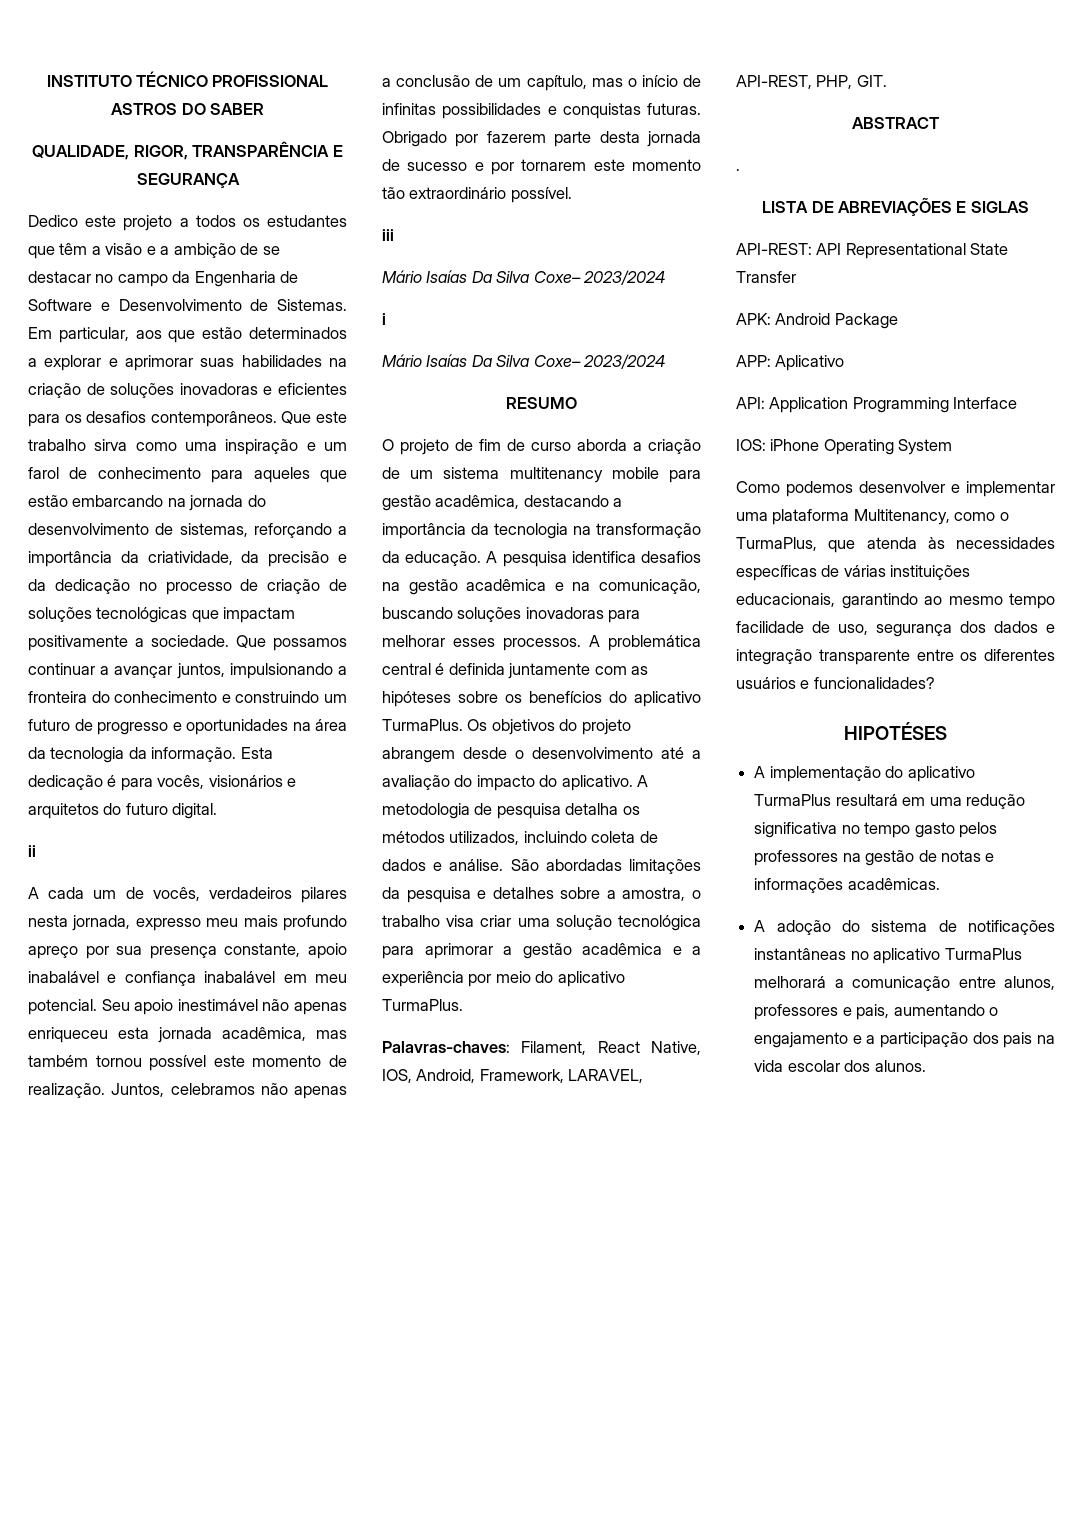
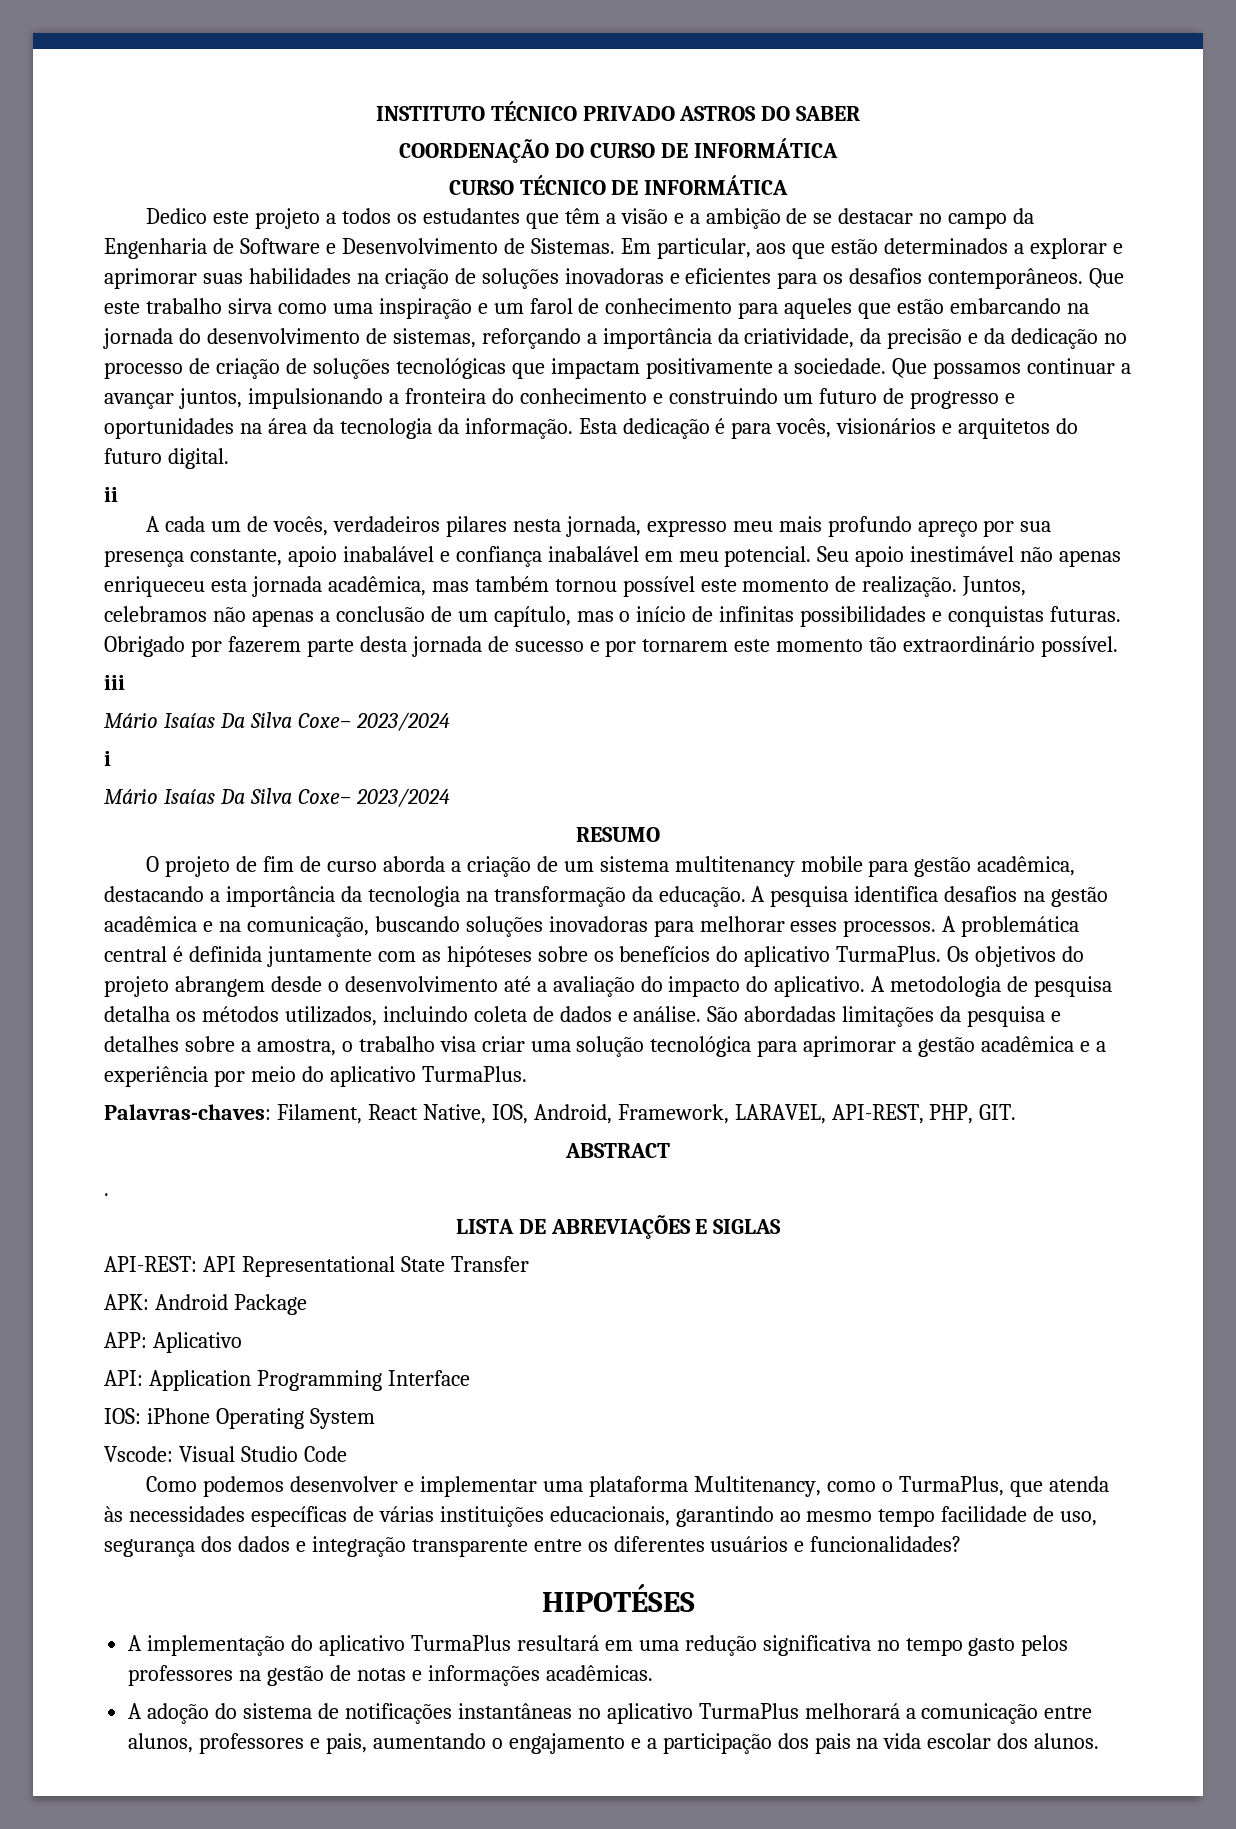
- INSTITUTO TÉCNICO PROFISSIONAL ASTROS DO SABER
+ INSTITUTO TÉCNICO PRIVADO ASTROS DO SABER
- QUALIDADE, RIGOR, TRANSPARÊNCIA E SEGURANÇA
+ COORDENAÇÃO DO CURSO DE INFORMÁTICA
+ CURSO TÉCNICO DE INFORMÁTICA
+ Vscode: Visual Studio Code

